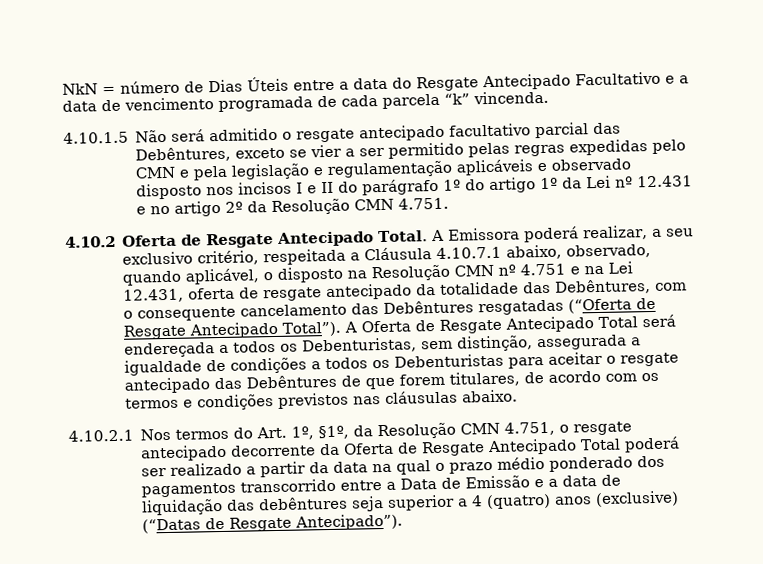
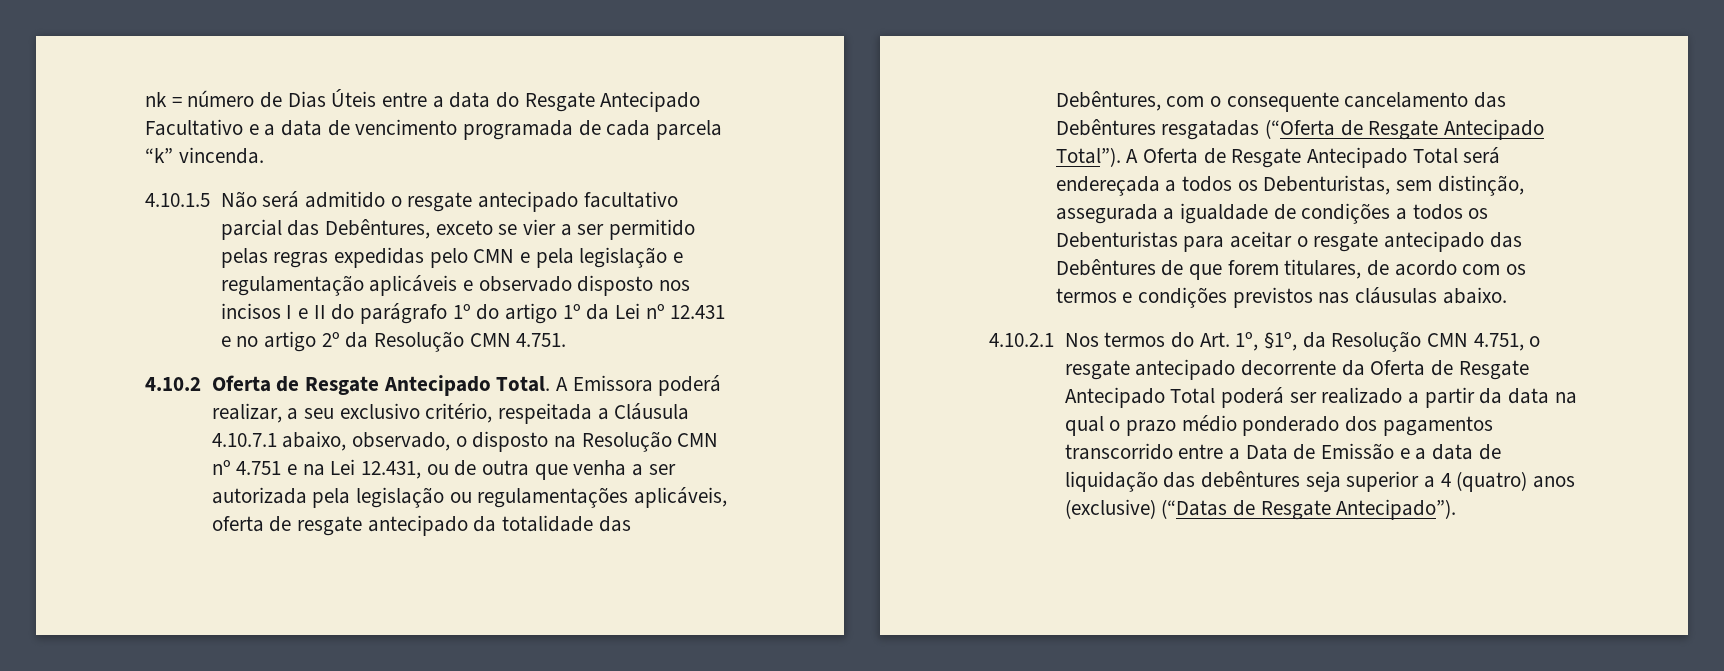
- NkN = número de Dias Úteis entre a data do Resgate Antecipado Facultativo e a data de vencimento programada de cada parcela “k” vincenda.
+ nk = número de Dias Úteis entre a data do Resgate Antecipado Facultativo e a data de vencimento programada de cada parcela “k” vincenda.
- A Emissora poderá realizar, a seu exclusivo critério, respeitada a Cláusula 4.10.7.1 abaixo, observado, quando aplicável, o disposto na Resolução CMN nº 4.751 e na Lei 12.431, oferta de resgate antecipado da totalidade das Debêntures, com o consequente cancelamento das Debêntures resgatadas (“Oferta de Resgate Antecipado Total”).
+ A Emissora poderá realizar, a seu exclusivo critério, respeitada a Cláusula 4.10.7.1 abaixo, observado, o disposto na Resolução CMN nº 4.751 e na Lei 12.431, ou de outra que venha a ser autorizada pela legislação ou regulamentações aplicáveis, oferta de resgate antecipado da totalidade das Debêntures, com o consequente cancelamento das Debêntures resgatadas (“Oferta de Resgate Antecipado Total”).

